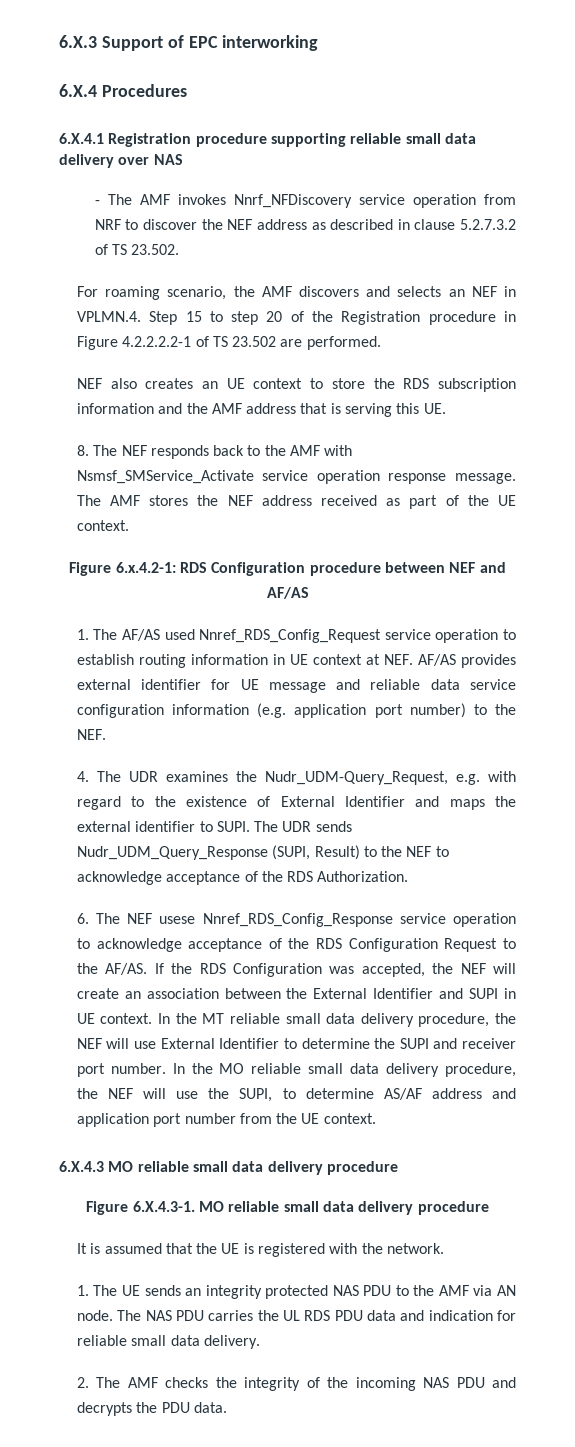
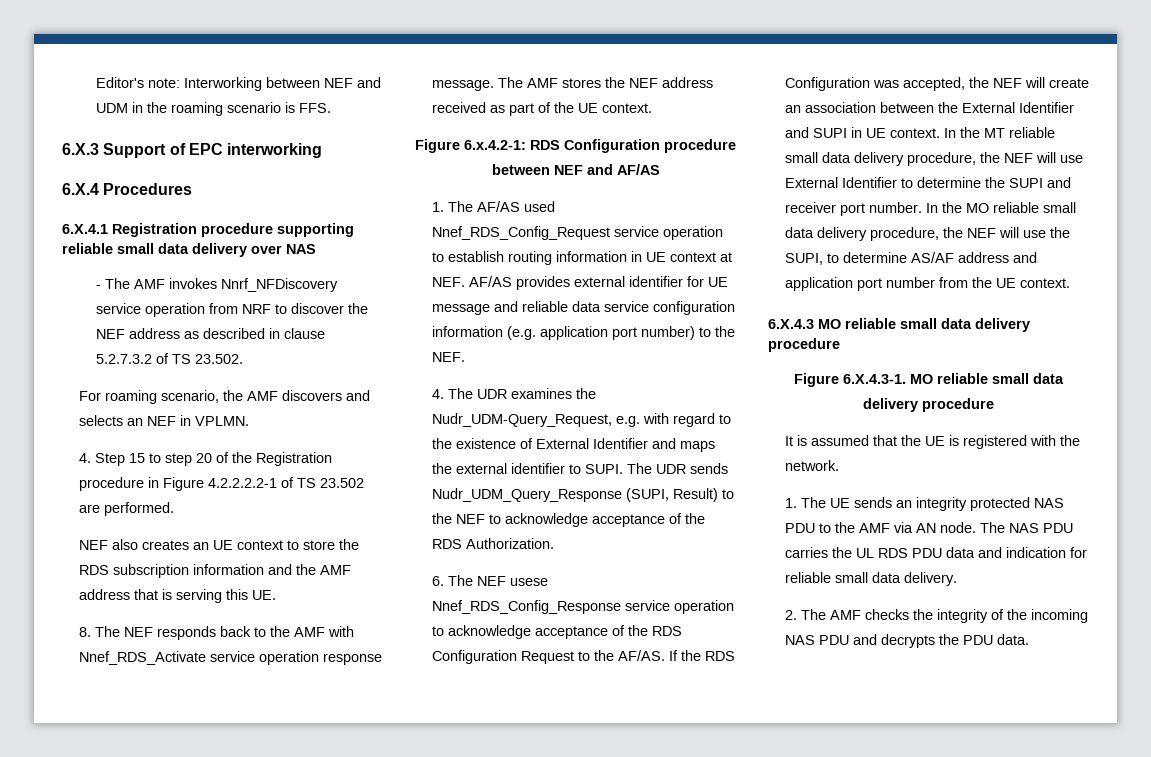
+ Editor's note: Interworking between NEF and UDM in the roaming scenario is FFS.
- For roaming scenario, the AMF discovers and selects an NEF in VPLMN.4. Step 15 to step 20 of the Registration procedure in Figure 4.2.2.2.2-1 of TS 23.502 are performed.
+ For roaming scenario, the AMF discovers and selects an NEF in VPLMN.
+ 4. Step 15 to step 20 of the Registration procedure in Figure 4.2.2.2.2-1 of TS 23.502 are performed.
- 8. The NEF responds back to the AMF with Nsmsf_SMService_Activate service operation response message.
+ 8. The NEF responds back to the AMF with Nnef_RDS_Activate service operation response message.
- 1. The AF/AS used Nnref_RDS_Config_Request service operation to establish routing information in UE context at NEF. AF/AS provides external identifier for UE message and reliable data service configuration information (e.g. application port number) to the NEF.
+ 1. The AF/AS used Nnef_RDS_Config_Request service operation to establish routing information in UE context at NEF. AF/AS provides external identifier for UE message and reliable data service configuration information (e.g. application port number) to the NEF.
- 6. The NEF usese Nnref_RDS_Config_Response service operation to acknowledge acceptance of the RDS Configuration Request to the AF/AS.
+ 6. The NEF usese Nnef_RDS_Config_Response service operation to acknowledge acceptance of the RDS Configuration Request to the AF/AS.

